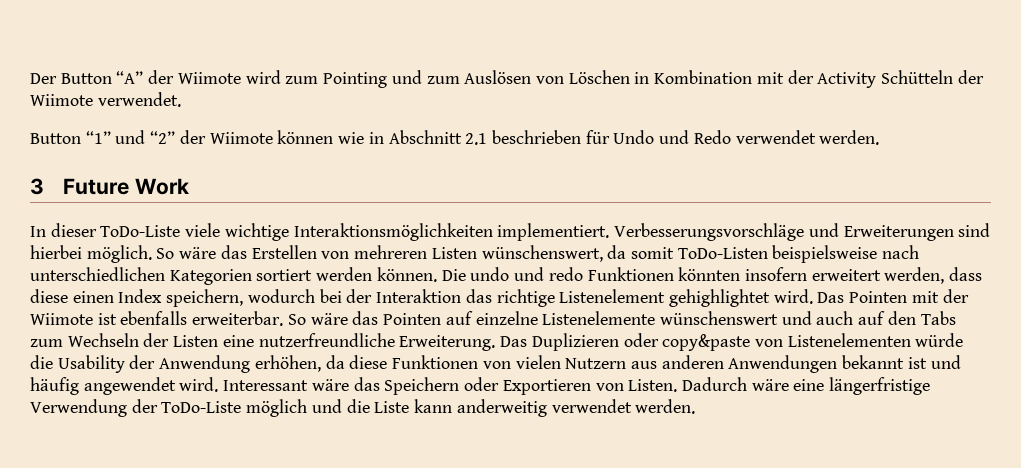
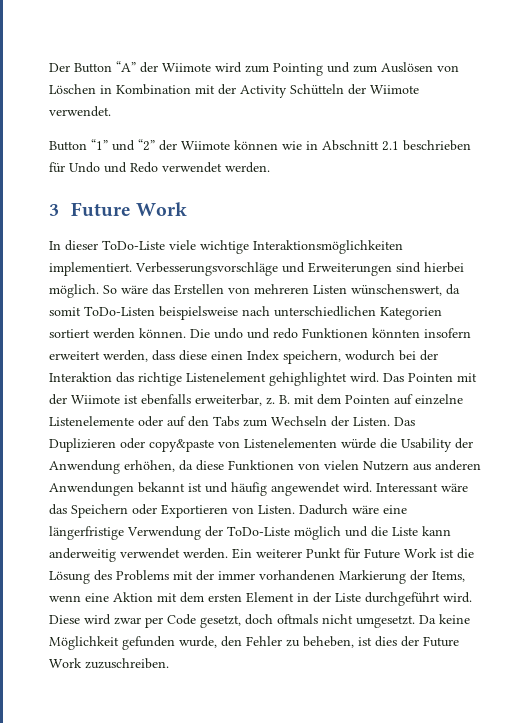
- Das Pointen mit der Wiimote ist ebenfalls erweiterbar. So wäre das Pointen auf einzelne Listenelemente wünschenswert und auch auf den Tabs zum Wechseln der Listen eine nutzerfreundliche Erweiterung.
+ Das Pointen mit der Wiimote ist ebenfalls erweiterbar, z. B. mit dem Pointen auf einzelne Listenelemente oder auf den Tabs zum Wechseln der Listen.
+ Ein weiterer Punkt für Future Work ist die Lösung des Problems mit der immer vorhandenen Markierung der Items, wenn eine Aktion mit dem ersten Element in der Liste durchgeführt wird. Diese wird zwar per Code gesetzt, doch oftmals nicht umgesetzt. Da keine Möglichkeit gefunden wurde, den Fehler zu beheben, ist dies der Future Work zuzuschreiben.

